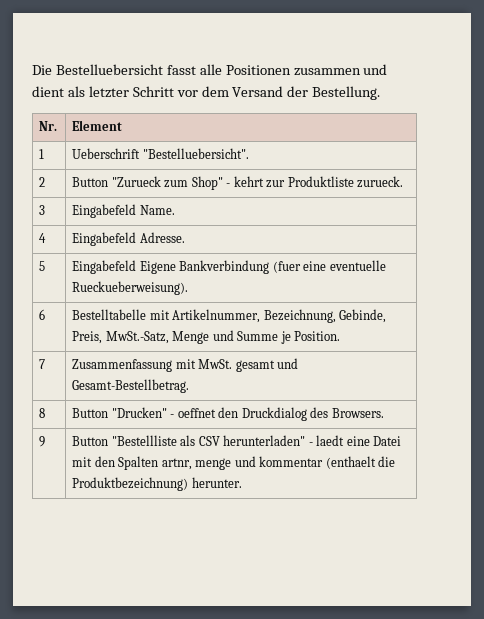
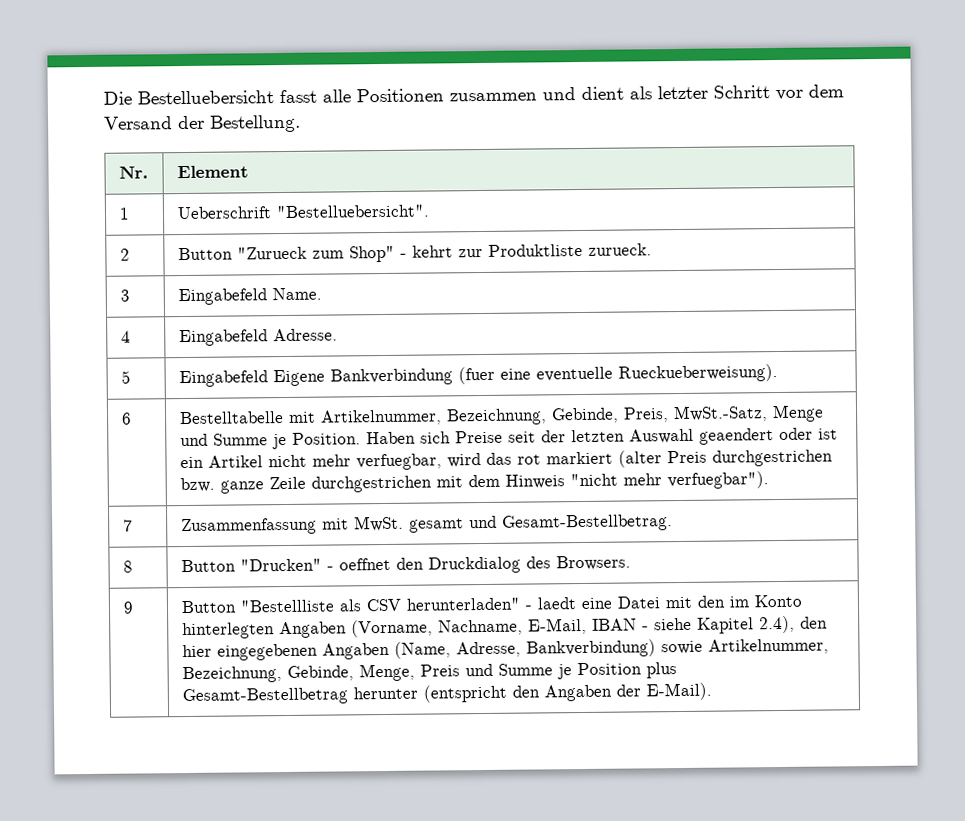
+ Haben sich Preise seit der letzten Auswahl geaendert oder ist ein Artikel nicht mehr verfuegbar, wird das rot markiert (alter Preis durchgestrichen bzw. ganze Zeile durchgestrichen mit dem Hinweis "nicht mehr verfuegbar").
- Button "Bestellliste als CSV herunterladen" - laedt eine Datei mit den Spalten artnr, menge und kommentar (enthaelt die Produktbezeichnung) herunter.
+ Button "Bestellliste als CSV herunterladen" - laedt eine Datei mit den im Konto hinterlegten Angaben (Vorname, Nachname, E-Mail, IBAN - siehe Kapitel 2.4), den hier eingegebenen Angaben (Name, Adresse, Bankverbindung) sowie Artikelnummer, Bezeichnung, Gebinde, Menge, Preis und Summe je Position plus Gesamt-Bestellbetrag herunter (entspricht den Angaben der E-Mail).

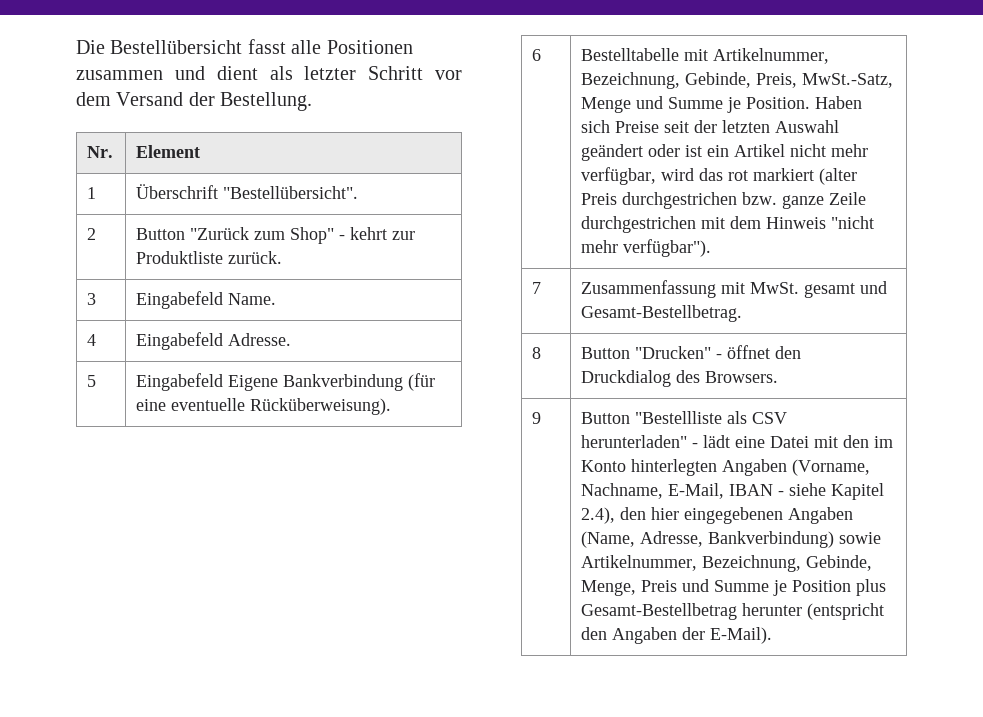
- Die Bestelluebersicht fasst alle Positionen zusammen und dient als letzter Schritt vor dem Versand der Bestellung.
+ Die Bestellübersicht fasst alle Positionen zusammen und dient als letzter Schritt vor dem Versand der Bestellung.
- 1 | Ueberschrift "Bestelluebersicht".
+ 1 | Überschrift "Bestellübersicht".
- 2 | Button "Zurueck zum Shop" - kehrt zur Produktliste zurueck.
+ 2 | Button "Zurück zum Shop" - kehrt zur Produktliste zurück.
- 5 | Eingabefeld Eigene Bankverbindung (fuer eine eventuelle Rueckueberweisung).
+ 5 | Eingabefeld Eigene Bankverbindung (für eine eventuelle Rücküberweisung).
- Haben sich Preise seit der letzten Auswahl geaendert oder ist ein Artikel nicht mehr verfuegbar, wird das rot markiert (alter Preis durchgestrichen bzw. ganze Zeile durchgestrichen mit dem Hinweis "nicht mehr verfuegbar").
+ Haben sich Preise seit der letzten Auswahl geändert oder ist ein Artikel nicht mehr verfügbar, wird das rot markiert (alter Preis durchgestrichen bzw. ganze Zeile durchgestrichen mit dem Hinweis "nicht mehr verfügbar").
- 8 | Button "Drucken" - oeffnet den Druckdialog des Browsers.
+ 8 | Button "Drucken" - öffnet den Druckdialog des Browsers.
- Button "Bestellliste als CSV herunterladen" - laedt eine Datei mit den im Konto hinterlegten Angaben (Vorname, Nachname, E-Mail, IBAN - siehe Kapitel 2.4), den hier eingegebenen Angaben (Name, Adresse, Bankverbindung) sowie Artikelnummer, Bezeichnung, Gebinde, Menge, Preis und Summe je Position plus Gesamt-Bestellbetrag herunter (entspricht den Angaben der E-Mail).
+ Button "Bestellliste als CSV herunterladen" - lädt eine Datei mit den im Konto hinterlegten Angaben (Vorname, Nachname, E-Mail, IBAN - siehe Kapitel 2.4), den hier eingegebenen Angaben (Name, Adresse, Bankverbindung) sowie Artikelnummer, Bezeichnung, Gebinde, Menge, Preis und Summe je Position plus Gesamt-Bestellbetrag herunter (entspricht den Angaben der E-Mail).

